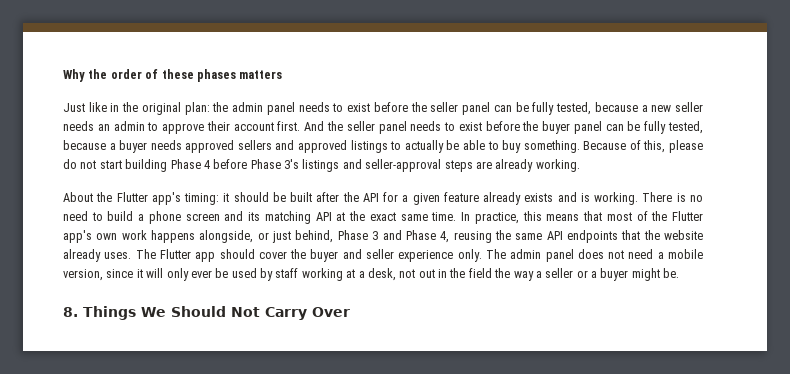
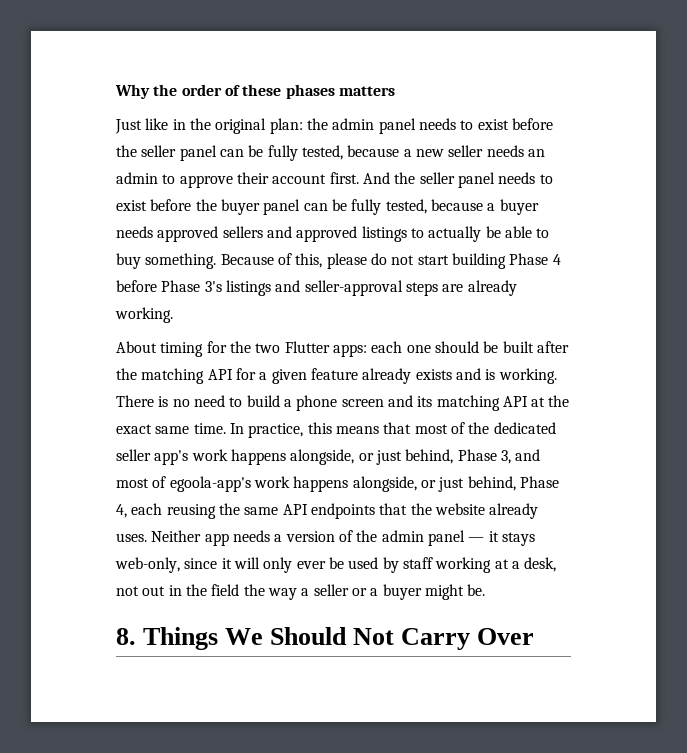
- About the Flutter app's timing: it should be built after the API for a given feature already exists and is working.
+ About timing for the two Flutter apps: each one should be built after the matching API for a given feature already exists and is working.
- In practice, this means that most of the Flutter app's own work happens alongside, or just behind, Phase 3 and Phase 4, reusing the same API endpoints that the website already uses.
+ In practice, this means that most of the dedicated seller app's work happens alongside, or just behind, Phase 3, and most of egoola-app's work happens alongside, or just behind, Phase 4, each reusing the same API endpoints that the website already uses.
- The Flutter app should cover the buyer and seller experience only. The admin panel does not need a mobile version, since it will only ever be used by staff working at a desk, not out in the field the way a seller or a buyer might be.
+ Neither app needs a version of the admin panel — it stays web-only, since it will only ever be used by staff working at a desk, not out in the field the way a seller or a buyer might be.

